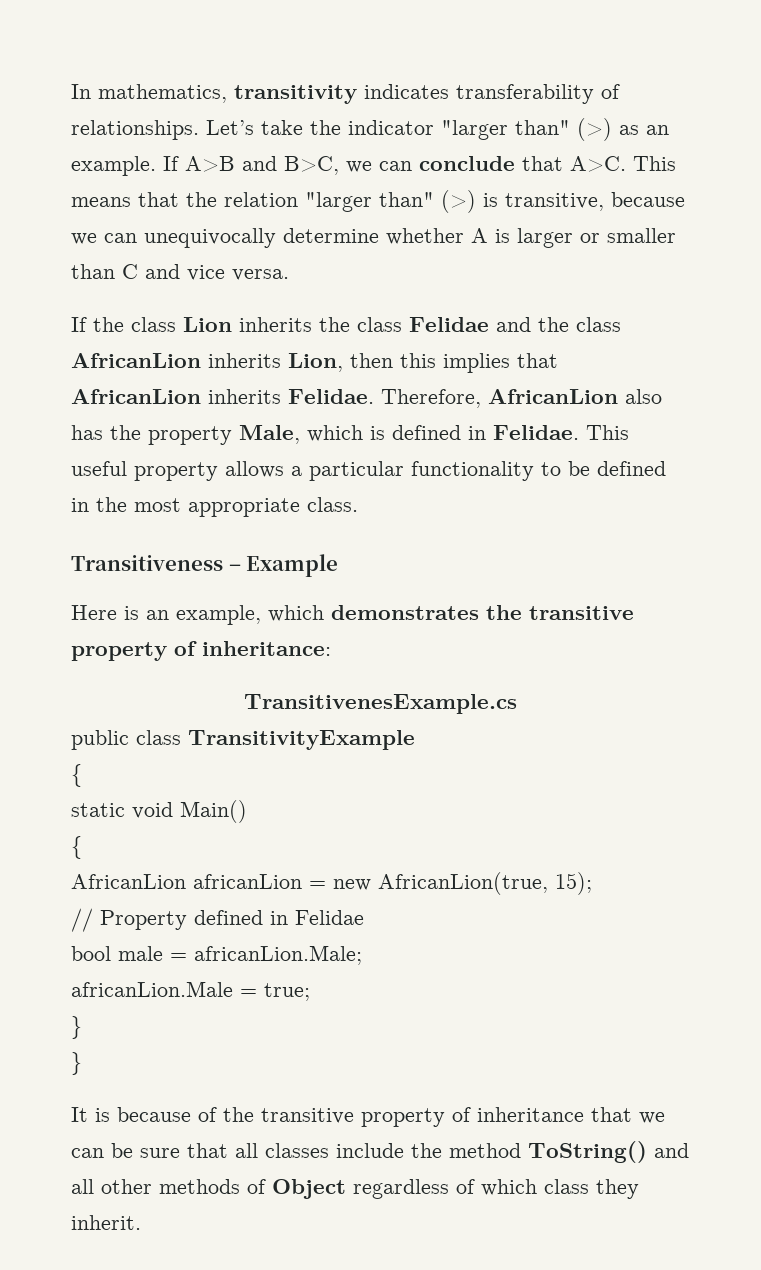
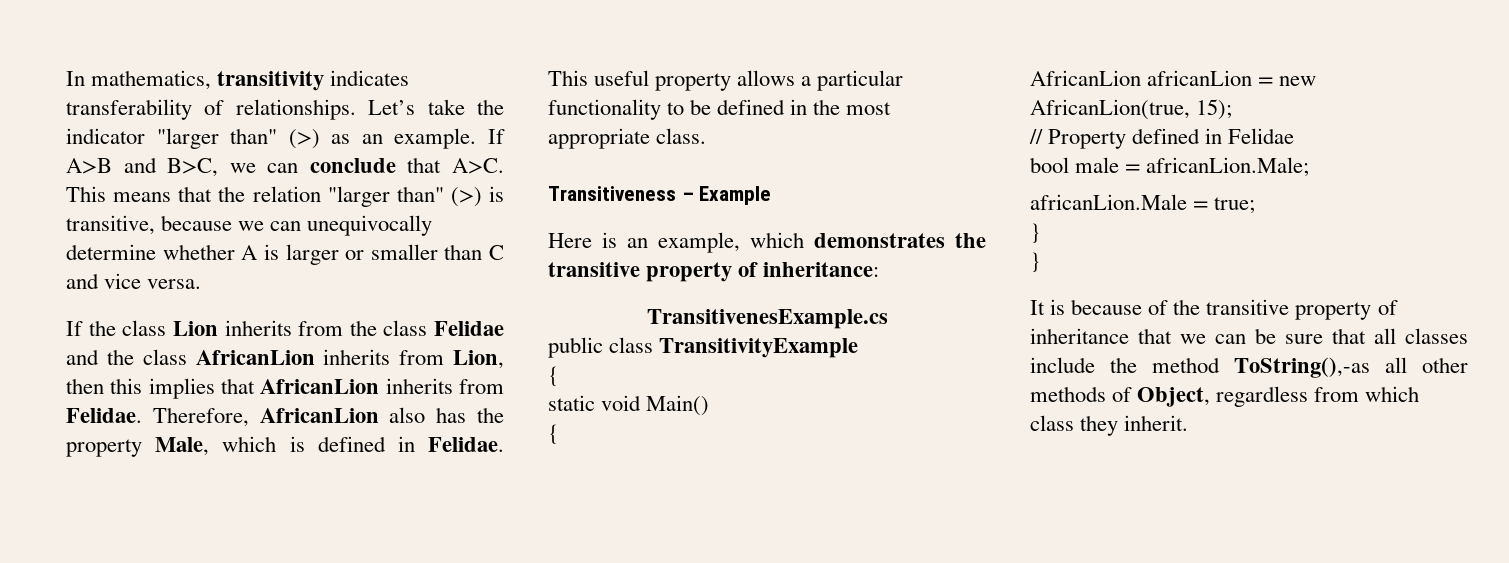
- If the class Lion inherits the class Felidae and the class AfricanLion inherits Lion, then this implies that AfricanLion inherits Felidae.
+ If the class Lion inherits from the class Felidae and the class AfricanLion inherits from Lion, then this implies that AfricanLion inherits from Felidae.
- It is because of the transitive property of inheritance that we can be sure that all classes include the method ToString() and all other methods of Object regardless of which class they inherit.
+ It is because of the transitive property of inheritance that we can be sure that all classes include the method ToString(),-as all other methods of Object, regardless from which class they inherit.

